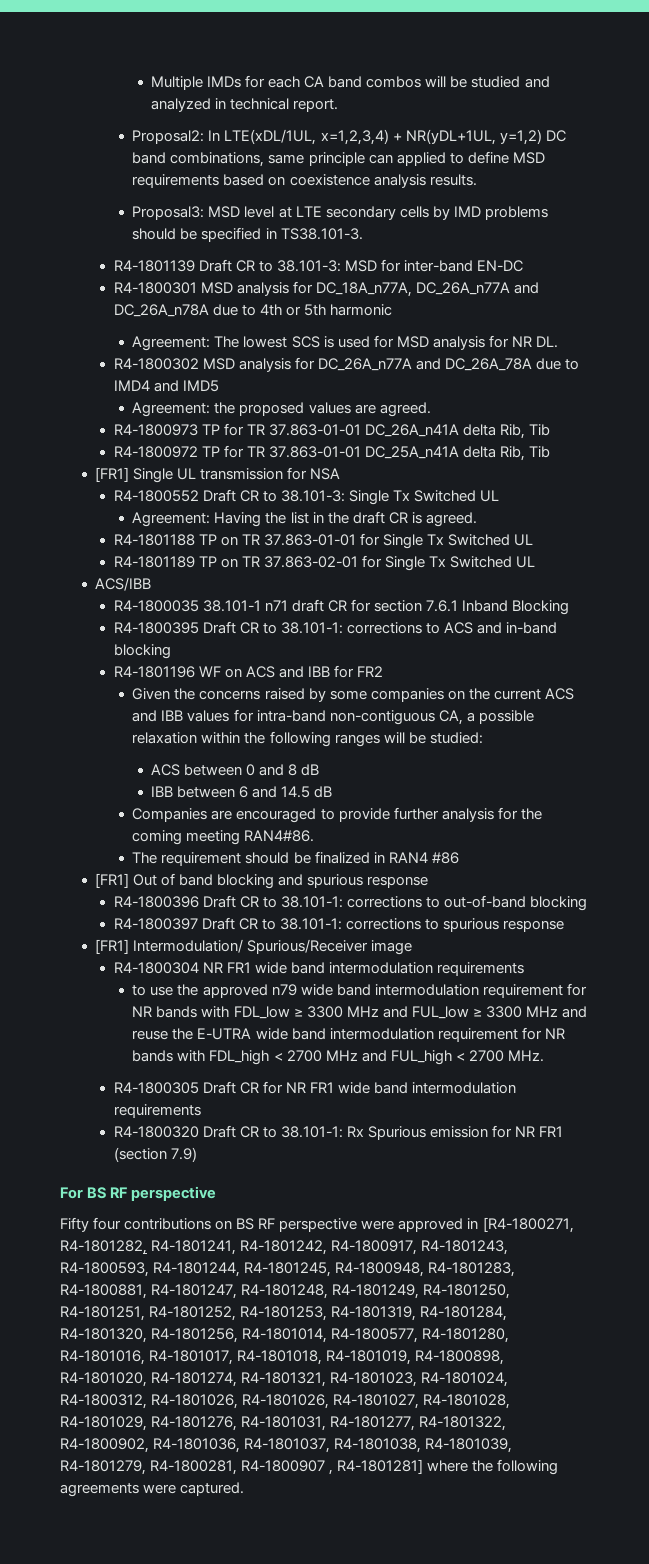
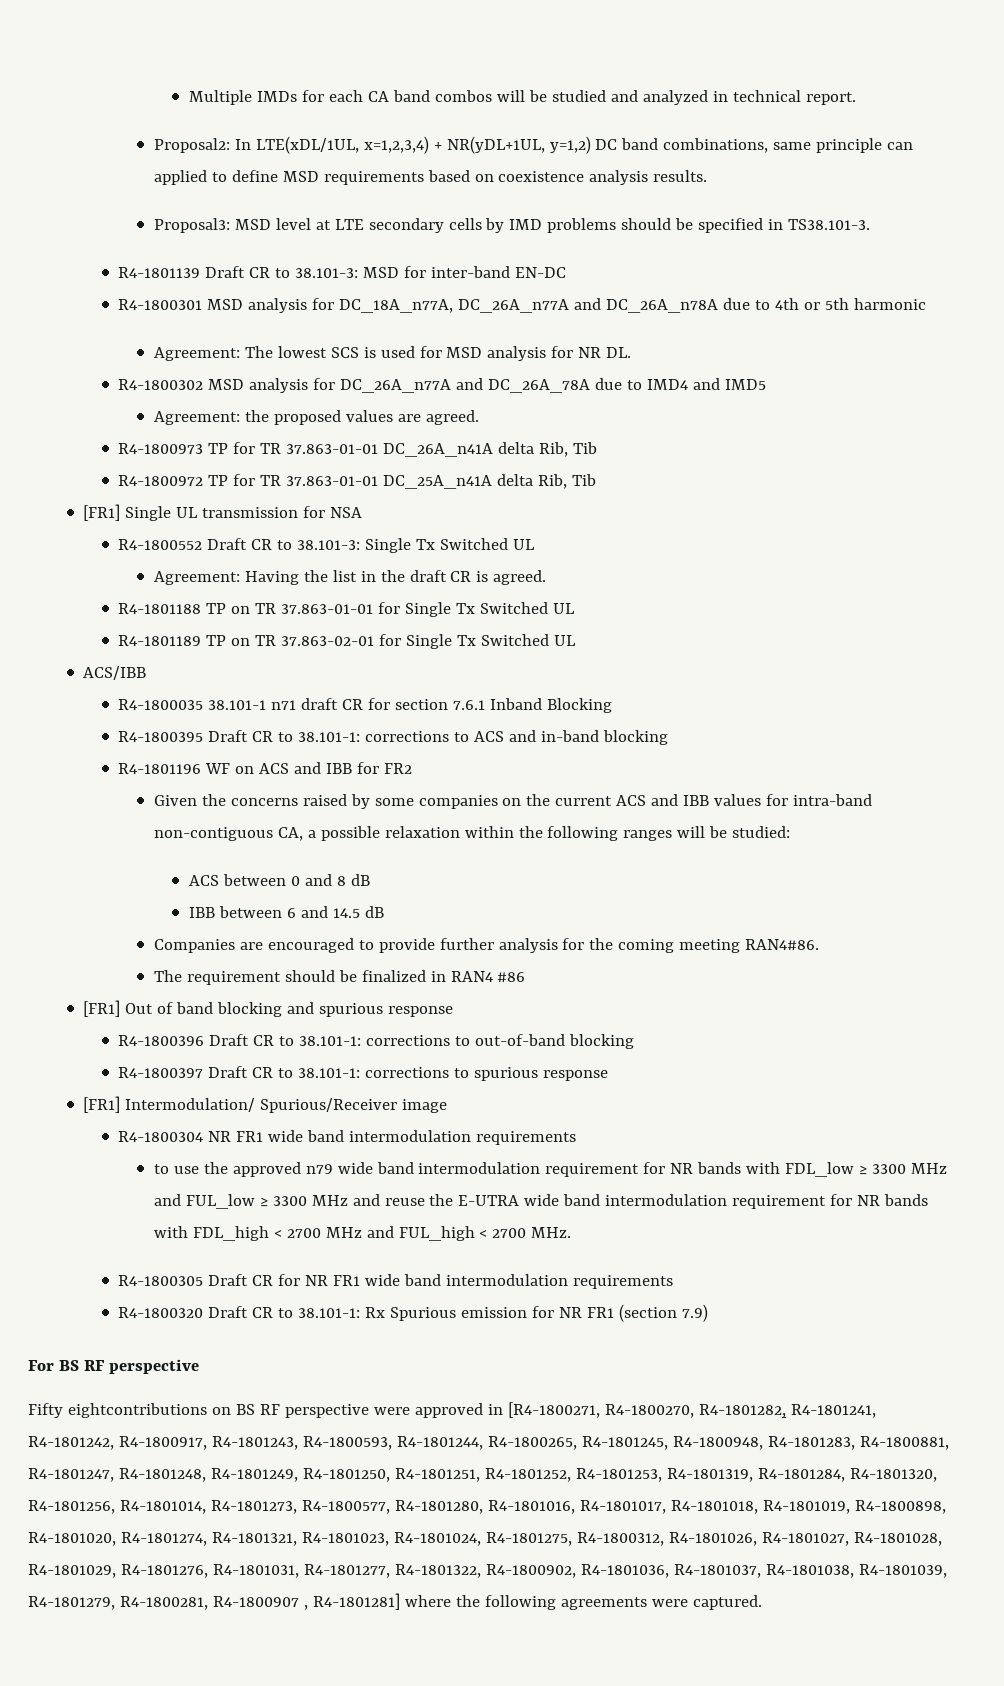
- Fifty four contributions on BS RF perspective were approved in [R4-1800271, R4-1801282, R4-1801241, R4-1801242, R4-1800917, R4-1801243, R4-1800593, R4-1801244, R4-1801245, R4-1800948, R4-1801283, R4-1800881, R4-1801247, R4-1801248, R4-1801249, R4-1801250, R4-1801251, R4-1801252, R4-1801253, R4-1801319, R4-1801284, R4-1801320, R4-1801256, R4-1801014, R4-1800577, R4-1801280, R4-1801016, R4-1801017, R4-1801018, R4-1801019, R4-1800898, R4-1801020, R4-1801274, R4-1801321, R4-1801023, R4-1801024, R4-1800312, R4-1801026, R4-1801026, R4-1801027, R4-1801028, R4-1801029, R4-1801276, R4-1801031, R4-1801277, R4-1801322, R4-1800902, R4-1801036, R4-1801037, R4-1801038, R4-1801039, R4-1801279, R4-1800281, R4-1800907 , R4-1801281] where the following agreements were captured.
+ Fifty eightcontributions on BS RF perspective were approved in [R4-1800271, R4-1800270, R4-1801282, R4-1801241, R4-1801242, R4-1800917, R4-1801243, R4-1800593, R4-1801244, R4-1800265, R4-1801245, R4-1800948, R4-1801283, R4-1800881, R4-1801247, R4-1801248, R4-1801249, R4-1801250, R4-1801251, R4-1801252, R4-1801253, R4-1801319, R4-1801284, R4-1801320, R4-1801256, R4-1801014, R4-1801273, R4-1800577, R4-1801280, R4-1801016, R4-1801017, R4-1801018, R4-1801019, R4-1800898, R4-1801020, R4-1801274, R4-1801321, R4-1801023, R4-1801024, R4-1801275, R4-1800312, R4-1801026, R4-1801027, R4-1801028, R4-1801029, R4-1801276, R4-1801031, R4-1801277, R4-1801322, R4-1800902, R4-1801036, R4-1801037, R4-1801038, R4-1801039, R4-1801279, R4-1800281, R4-1800907 , R4-1801281] where the following agreements were captured.

